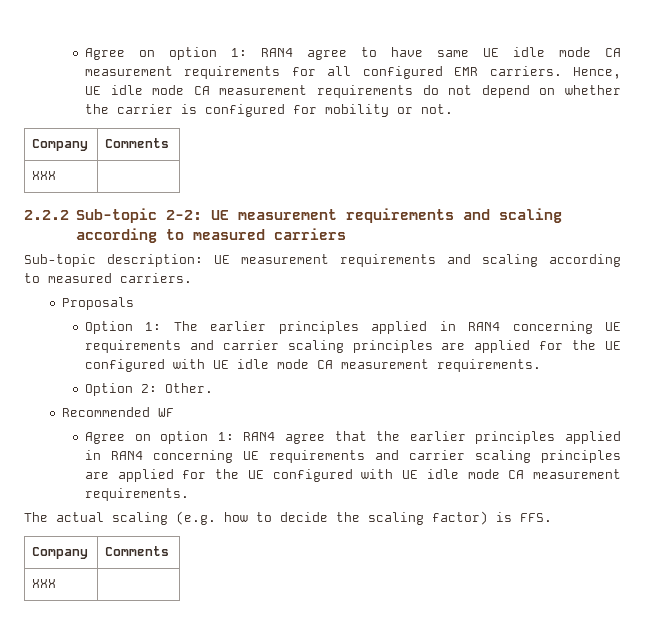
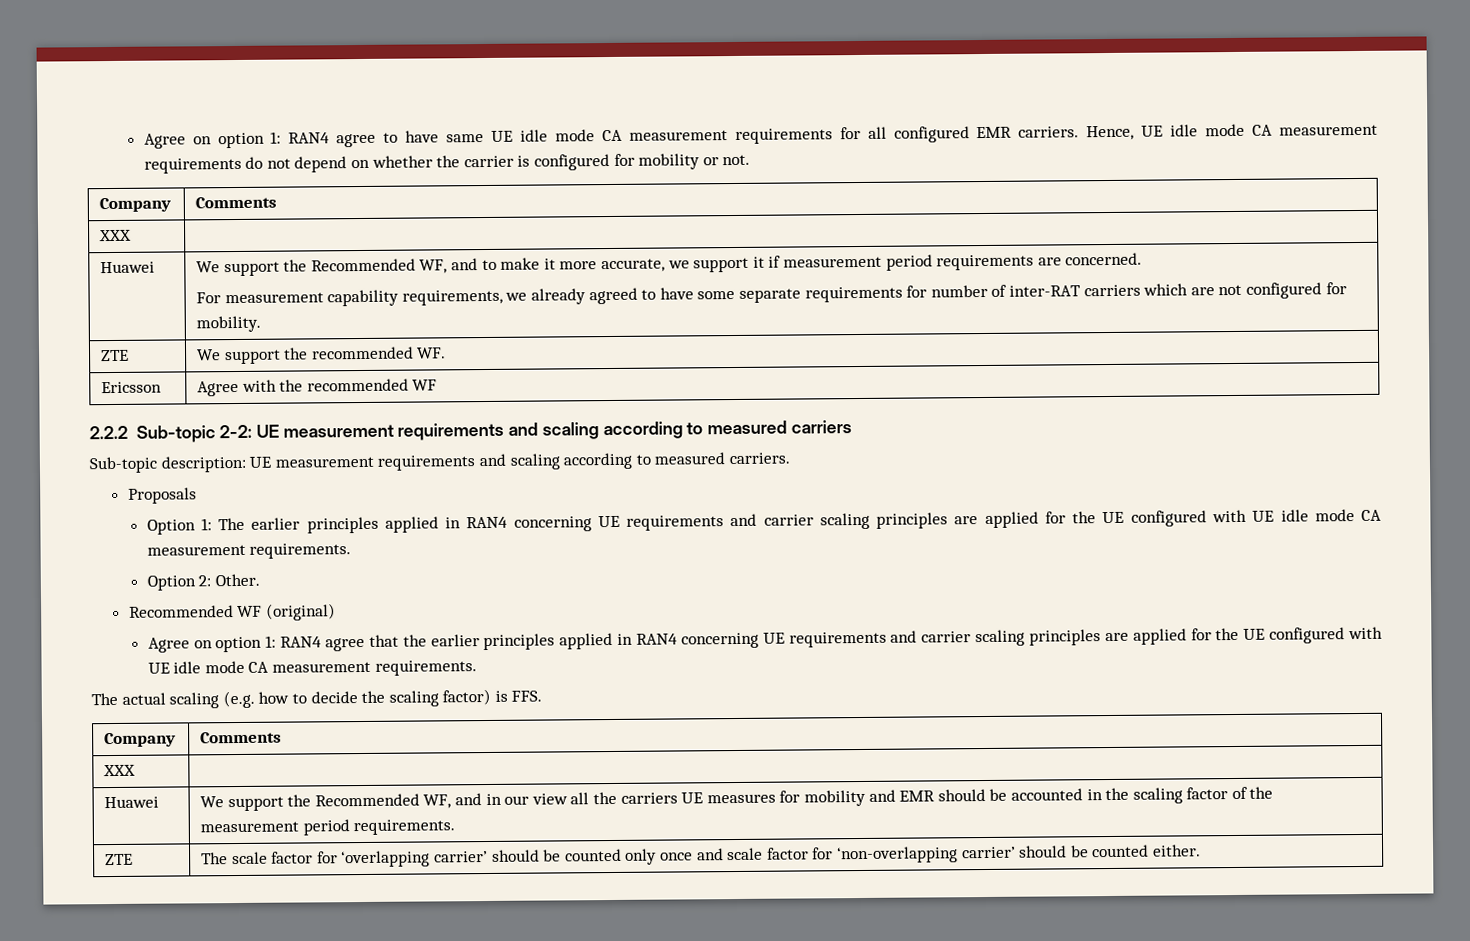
+ Huawei | We support the Recommended WF, and to make it more accurate, we support it if measurement period requirements are concerned.
+ For measurement capability requirements, we already agreed to have some separate requirements for number of inter-RAT carriers which are not configured for mobility.
+ ZTE | We support the recommended WF.
+ Ericsson | Agree with the recommended WF
- Recommended WF
+ Recommended WF (original)
+ Huawei | We support the Recommended WF, and in our view all the carriers UE measures for mobility and EMR should be accounted in the scaling factor of the measurement period requirements.
+ ZTE | The scale factor for ‘overlapping carrier’ should be counted only once and scale factor for ‘non-overlapping carrier’ should be counted either.

